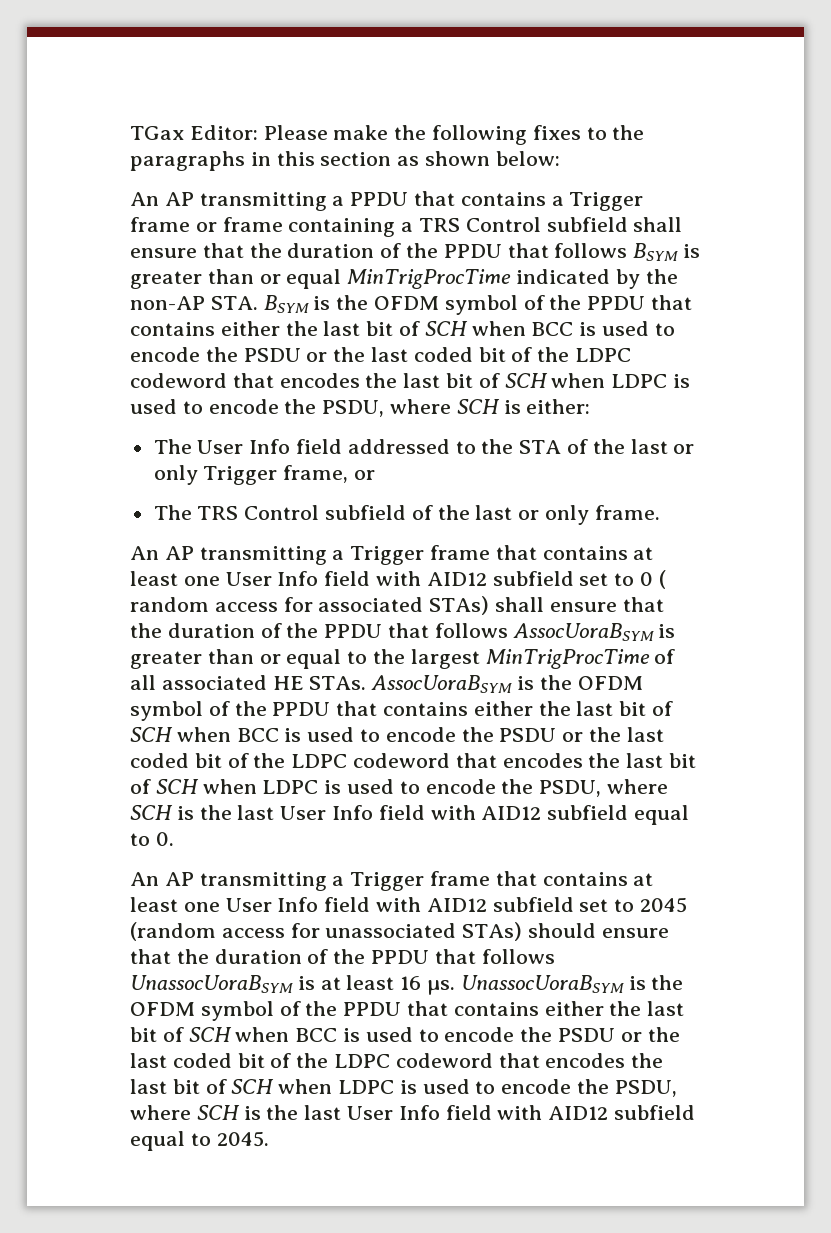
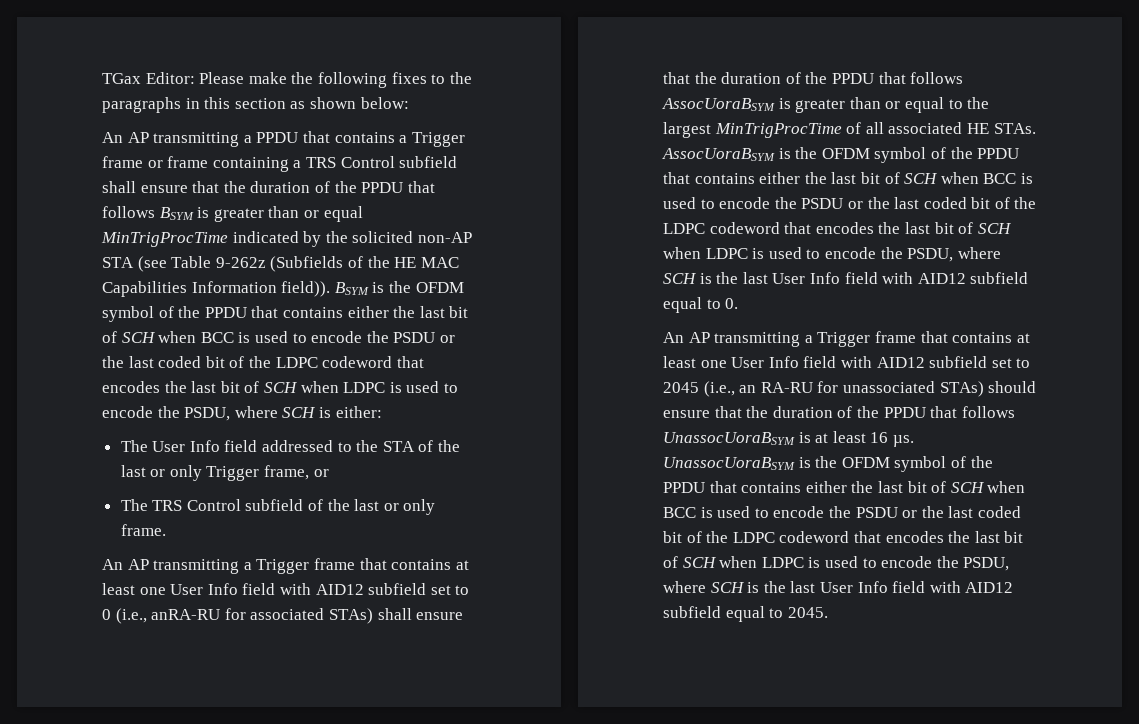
- An AP transmitting a PPDU that contains a Trigger frame or frame containing a TRS Control subfield shall ensure that the duration of the PPDU that follows BSYM is greater than or equal MinTrigProcTime indicated by the non-AP STA. BSYM is the OFDM symbol of the PPDU that contains either the last bit of SCH when BCC is used to encode the PSDU or the last coded bit of the LDPC codeword that encodes the last bit of SCH when LDPC is used to encode the PSDU, where SCH is either:
+ An AP transmitting a PPDU that contains a Trigger frame or frame containing a TRS Control subfield shall ensure that the duration of the PPDU that follows BSYM is greater than or equal MinTrigProcTime indicated by the solicited non-AP STA (see Table 9-262z (Subfields of the HE MAC Capabilities Information field)). BSYM is the OFDM symbol of the PPDU that contains either the last bit of SCH when BCC is used to encode the PSDU or the last coded bit of the LDPC codeword that encodes the last bit of SCH when LDPC is used to encode the PSDU, where SCH is either:
- An AP transmitting a Trigger frame that contains at least one User Info field with AID12 subfield set to 0 ( random access for associated STAs) shall ensure that the duration of the PPDU that follows AssocUoraBSYM is greater than or equal to the largest MinTrigProcTime of all associated HE STAs.
+ An AP transmitting a Trigger frame that contains at least one User Info field with AID12 subfield set to 0 (i.e., anRA-RU for associated STAs) shall ensure that the duration of the PPDU that follows AssocUoraBSYM is greater than or equal to the largest MinTrigProcTime of all associated HE STAs.
- An AP transmitting a Trigger frame that contains at least one User Info field with AID12 subfield set to 2045 (random access for unassociated STAs) should ensure that the duration of the PPDU that follows UnassocUoraBSYM is at least 16 µs.
+ An AP transmitting a Trigger frame that contains at least one User Info field with AID12 subfield set to 2045 (i.e., an RA-RU for unassociated STAs) should ensure that the duration of the PPDU that follows UnassocUoraBSYM is at least 16 µs.

